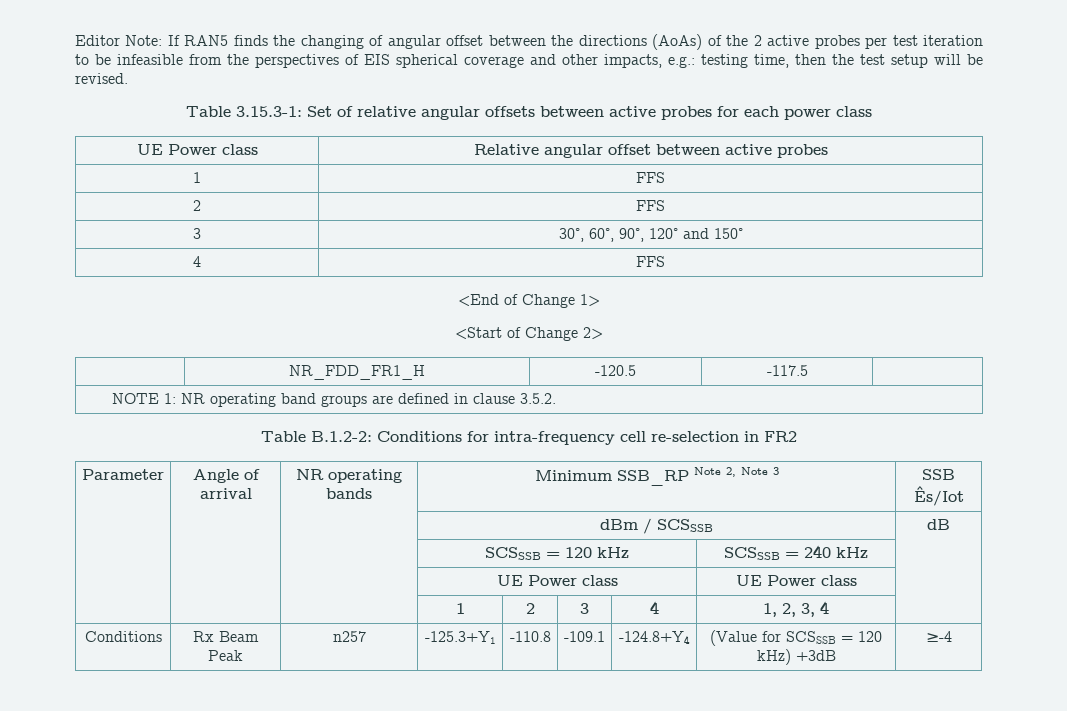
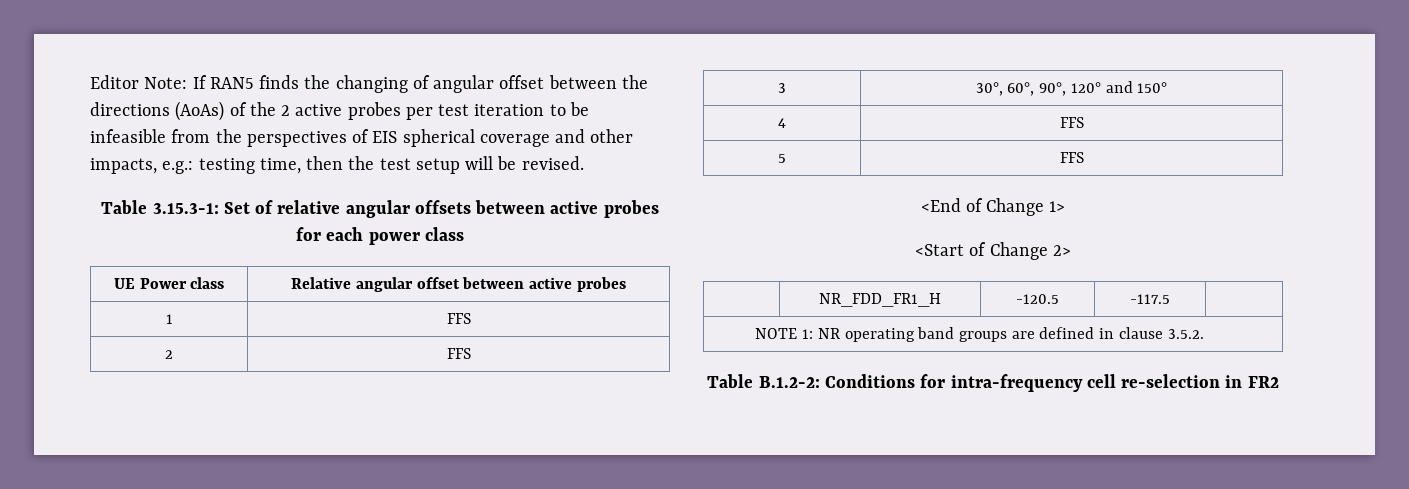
+ 5 | FFS
- Parameter | Angle of arrival | NR operating bands | Minimum SSB_RP Note 2, Note 3 | SSB Ês/Iot
- | | | dBm / SCSSSB | dB
- | | | SCSSSB = 120 kHz | SCSSSB = 240 kHz |
- | | | UE Power class | UE Power class |
- | | | 1 | 2 | 3 | 4 | 1, 2, 3, 4 |
- Conditions | Rx Beam Peak | n257 | -125.3+Y1 | -110.8 | -109.1 | -124.8+Y4 | (Value for SCSSSB = 120 kHz) +3dB | ≥-4

